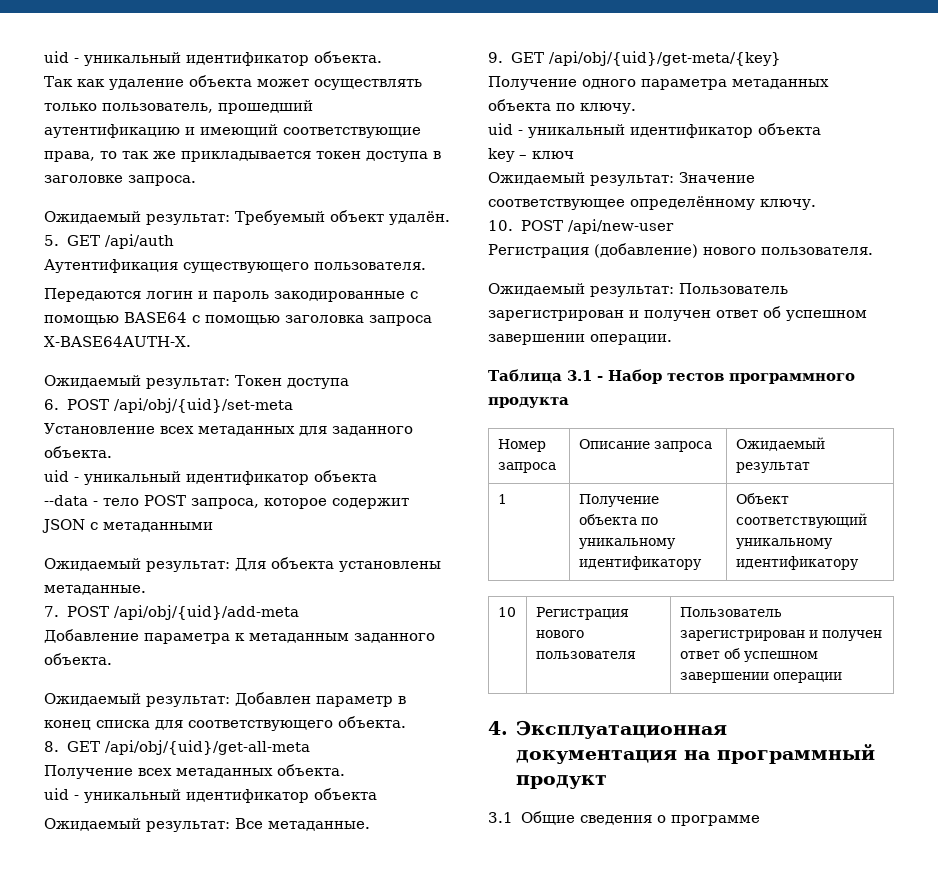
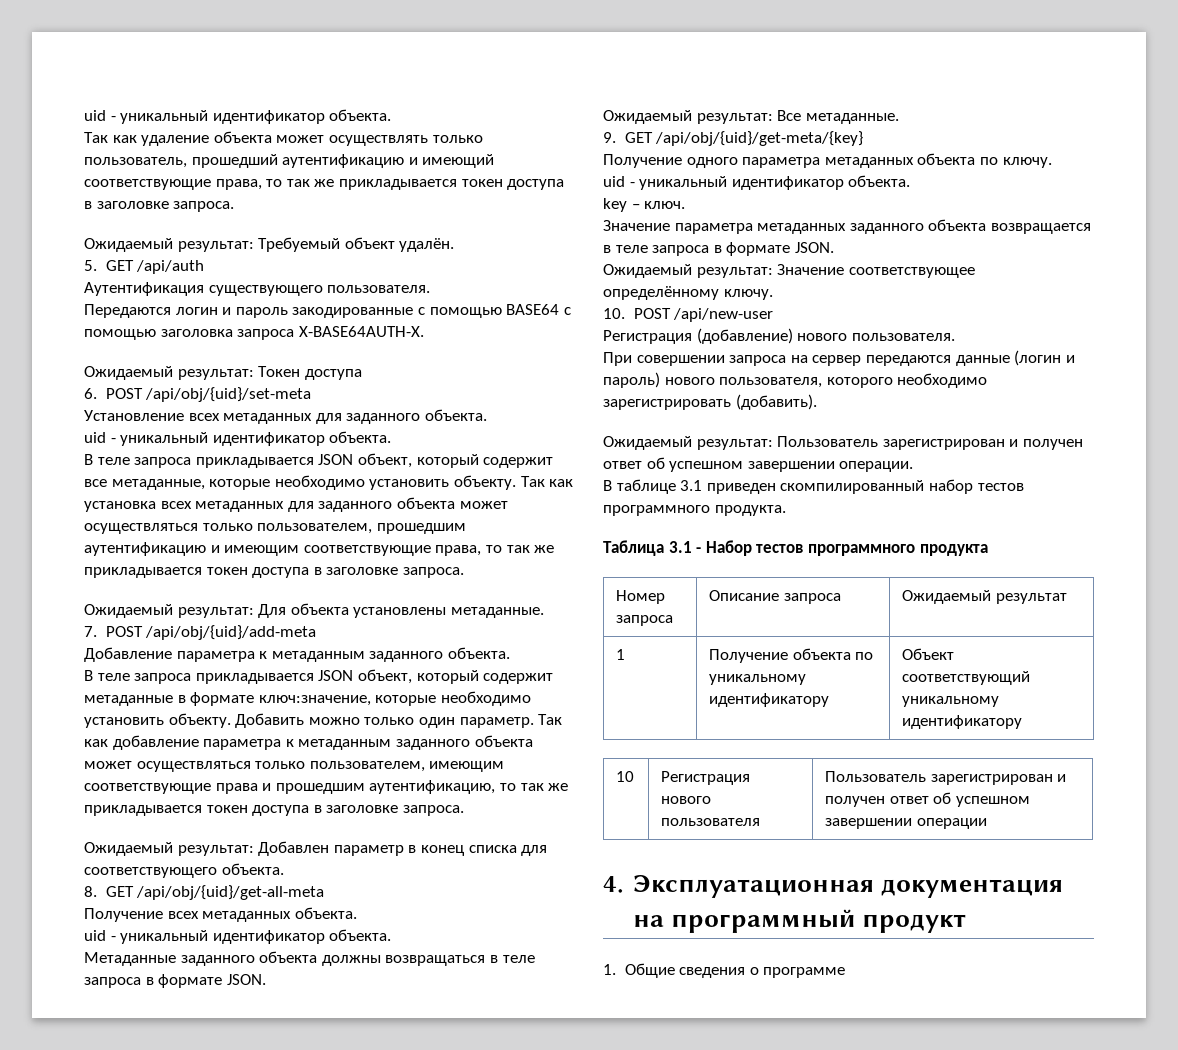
  Установление всех метаданных для заданного объекта.
- uid - уникальный идентификатор объекта
- --data - тело POST запроса, которое содержит JSON с метаданными
+ uid - уникальный идентификатор объекта.
+ В теле запроса прикладывается JSON объект, который содержит все метаданные, которые необходимо установить объекту. Так как установка всех метаданных для заданного объекта может осуществляться только пользователем, прошедшим аутентификацию и имеющим соответствующие права, то так же прикладывается токен доступа в заголовке запроса.
+ В теле запроса прикладывается JSON объект, который содержит метаданные в формате ключ:значение, которые необходимо установить объекту. Добавить можно только один параметр. Так как добавление параметра к метаданным заданного объекта может осуществляться только пользователем, имеющим соответствующие права и прошедшим аутентификацию, то так же прикладывается токен доступа в заголовке запроса.
  Получение всех метаданных объекта.
- uid - уникальный идентификатор объекта
+ uid - уникальный идентификатор объекта.
+ Метаданные заданного объекта должны возвращаться в теле запроса в формате JSON.
  Получение одного параметра метаданных объекта по ключу.
- uid - уникальный идентификатор объекта
+ uid - уникальный идентификатор объекта.
- key – ключ
+ key – ключ.
+ Значение параметра метаданных заданного объекта возвращается в теле запроса в формате JSON.
+ При совершении запроса на сервер передаются данные (логин и пароль) нового пользователя, которого необходимо зарегистрировать (добавить).
+ В таблице 3.1 приведен скомпилированный набор тестов программного продукта.
- 3.1 Общие сведения о программе
+ 1. Общие сведения о программе

